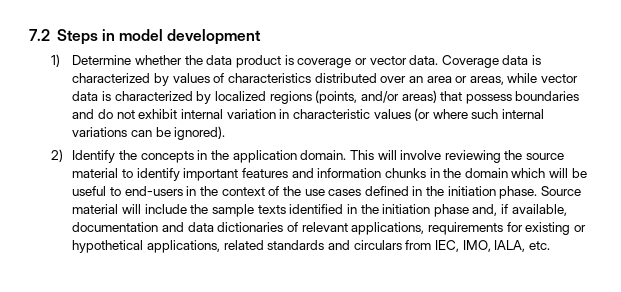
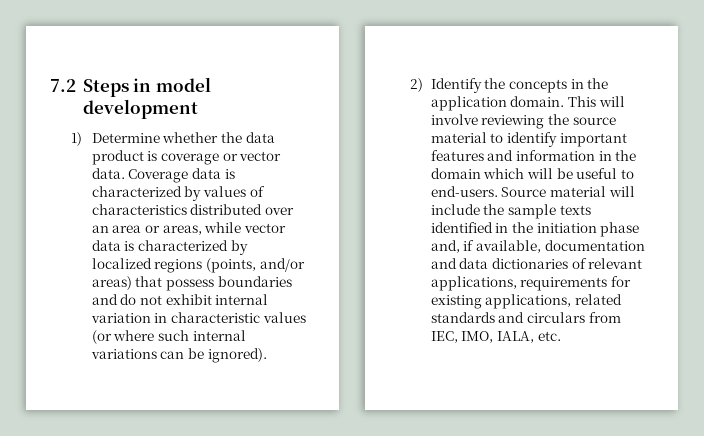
- This will involve reviewing the source material to identify important features and information chunks in the domain which will be useful to end-users in the context of the use cases defined in the initiation phase.
+ This will involve reviewing the source material to identify important features and information in the domain which will be useful to end-users.
- Source material will include the sample texts identified in the initiation phase and, if available, documentation and data dictionaries of relevant applications, requirements for existing or hypothetical applications, related standards and circulars from IEC, IMO, IALA, etc.
+ Source material will include the sample texts identified in the initiation phase and, if available, documentation and data dictionaries of relevant applications, requirements for existing applications, related standards and circulars from IEC, IMO, IALA, etc.

